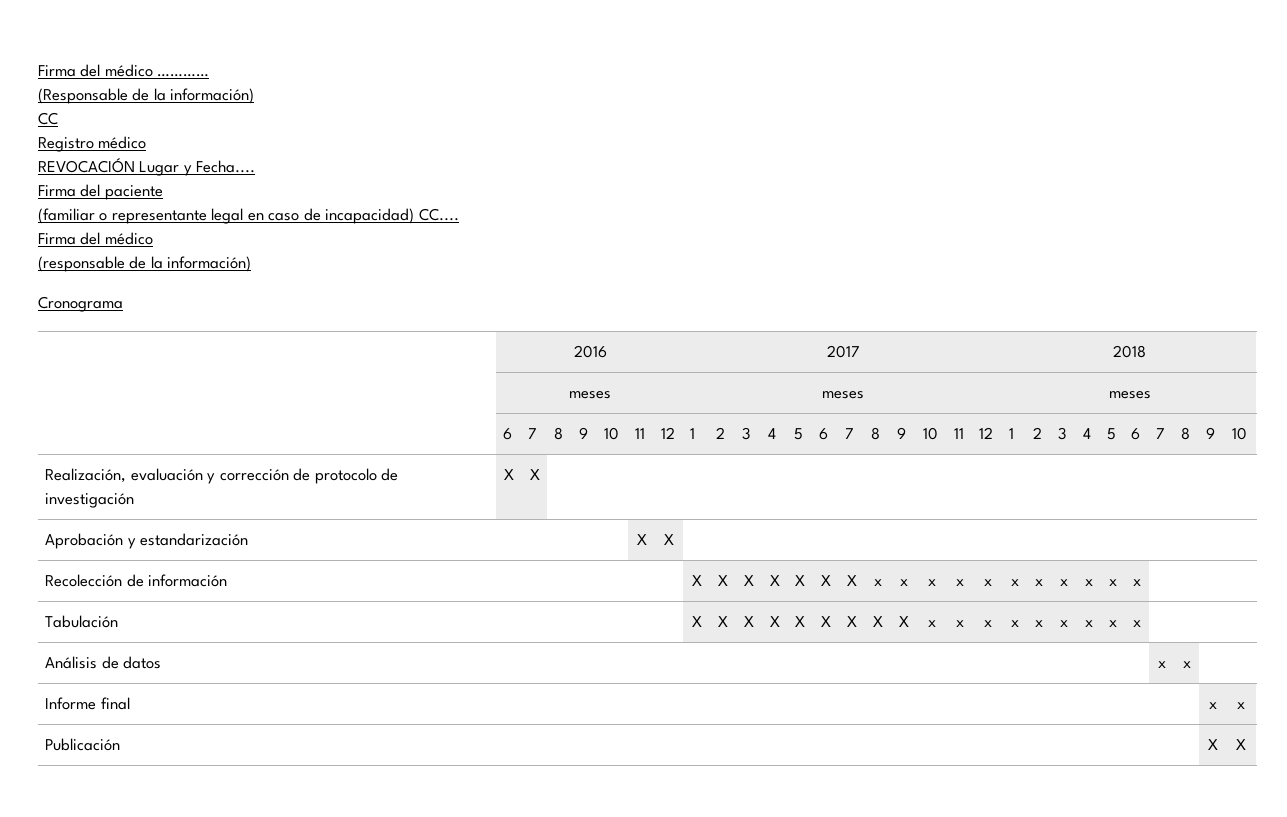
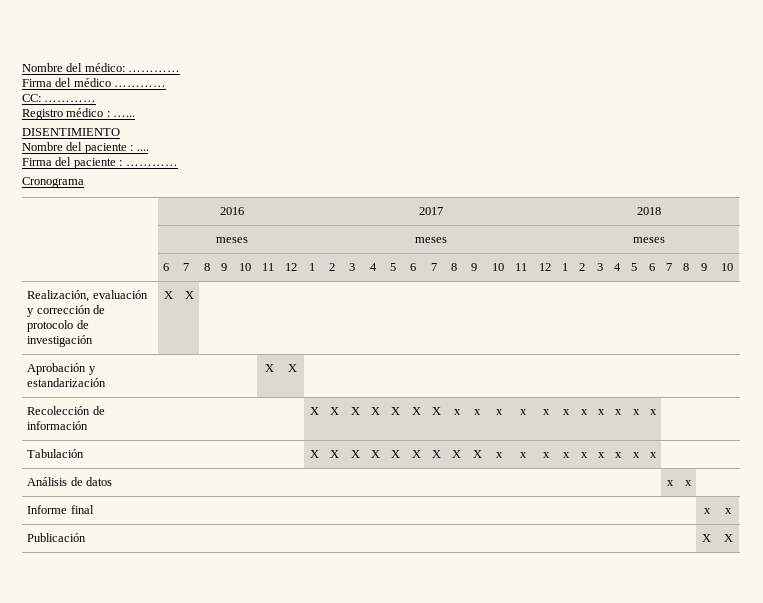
+ Nombre del médico: …………
- (Responsable de la información)
- CC
- Registro médico
- REVOCACIÓN Lugar y Fecha....
- Firma del paciente
- (familiar o representante legal en caso de incapacidad) CC....
- Firma del médico
- (responsable de la información)
+ CC: …………
+ Registro médico : …...
+ DISENTIMIENTO
+ Nombre del paciente : ....
+ Firma del paciente : …………

